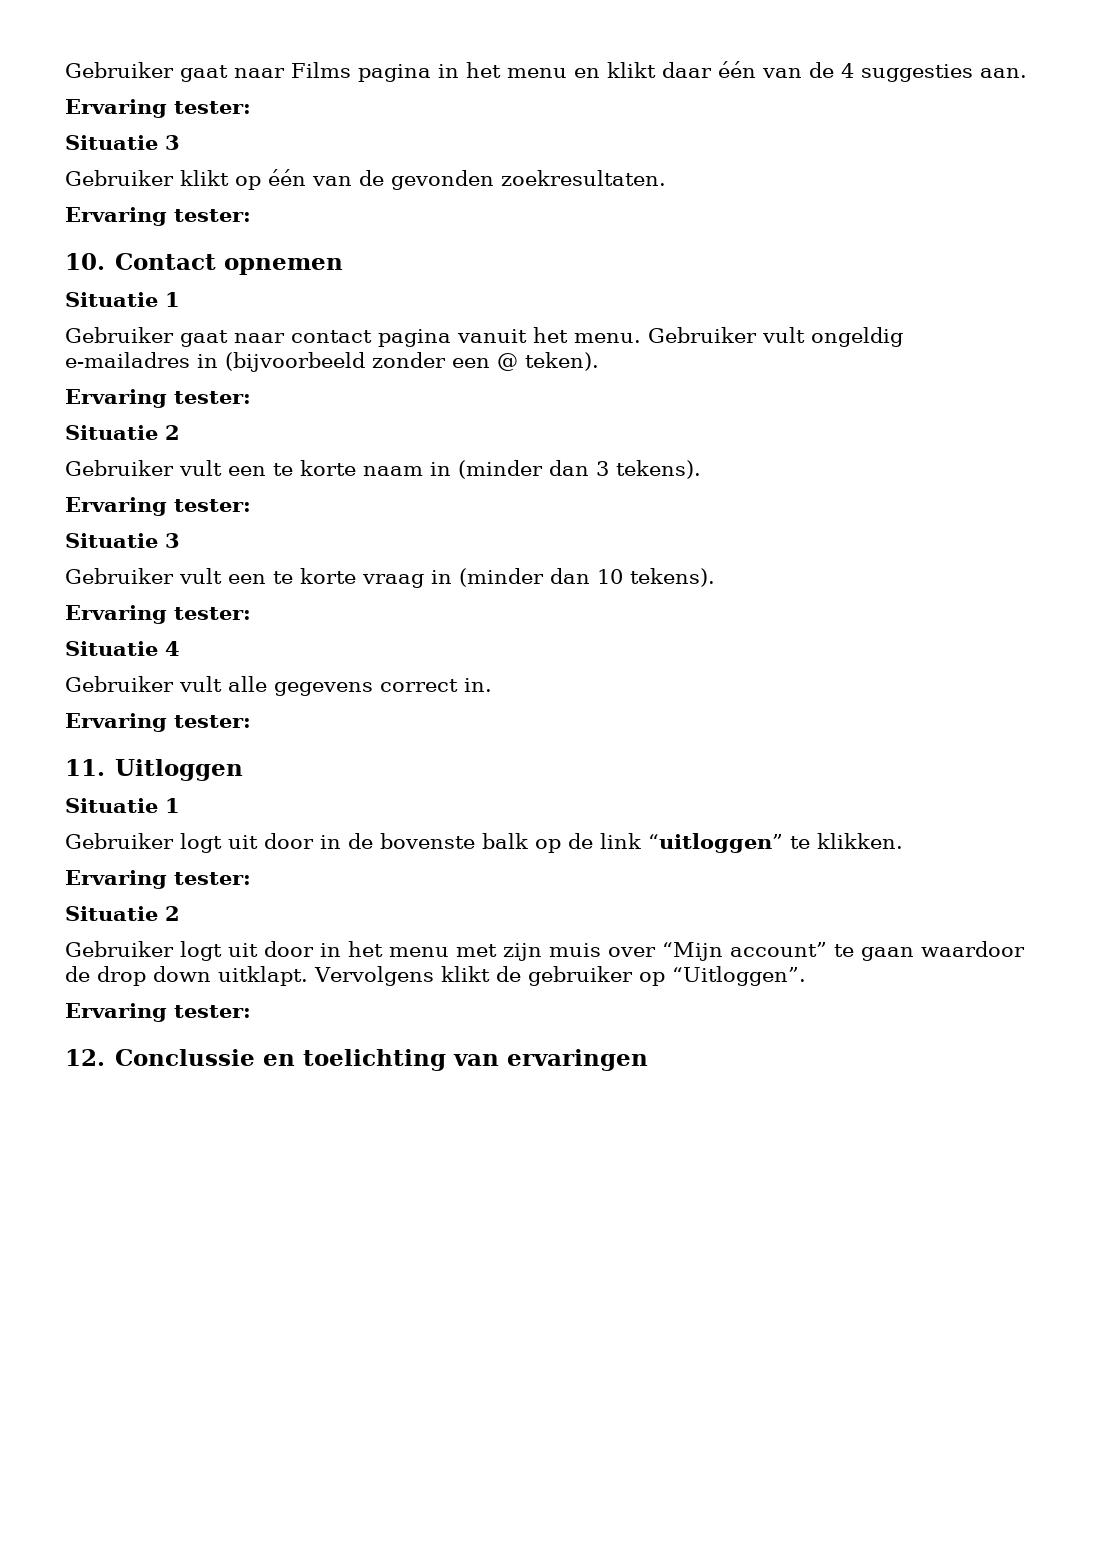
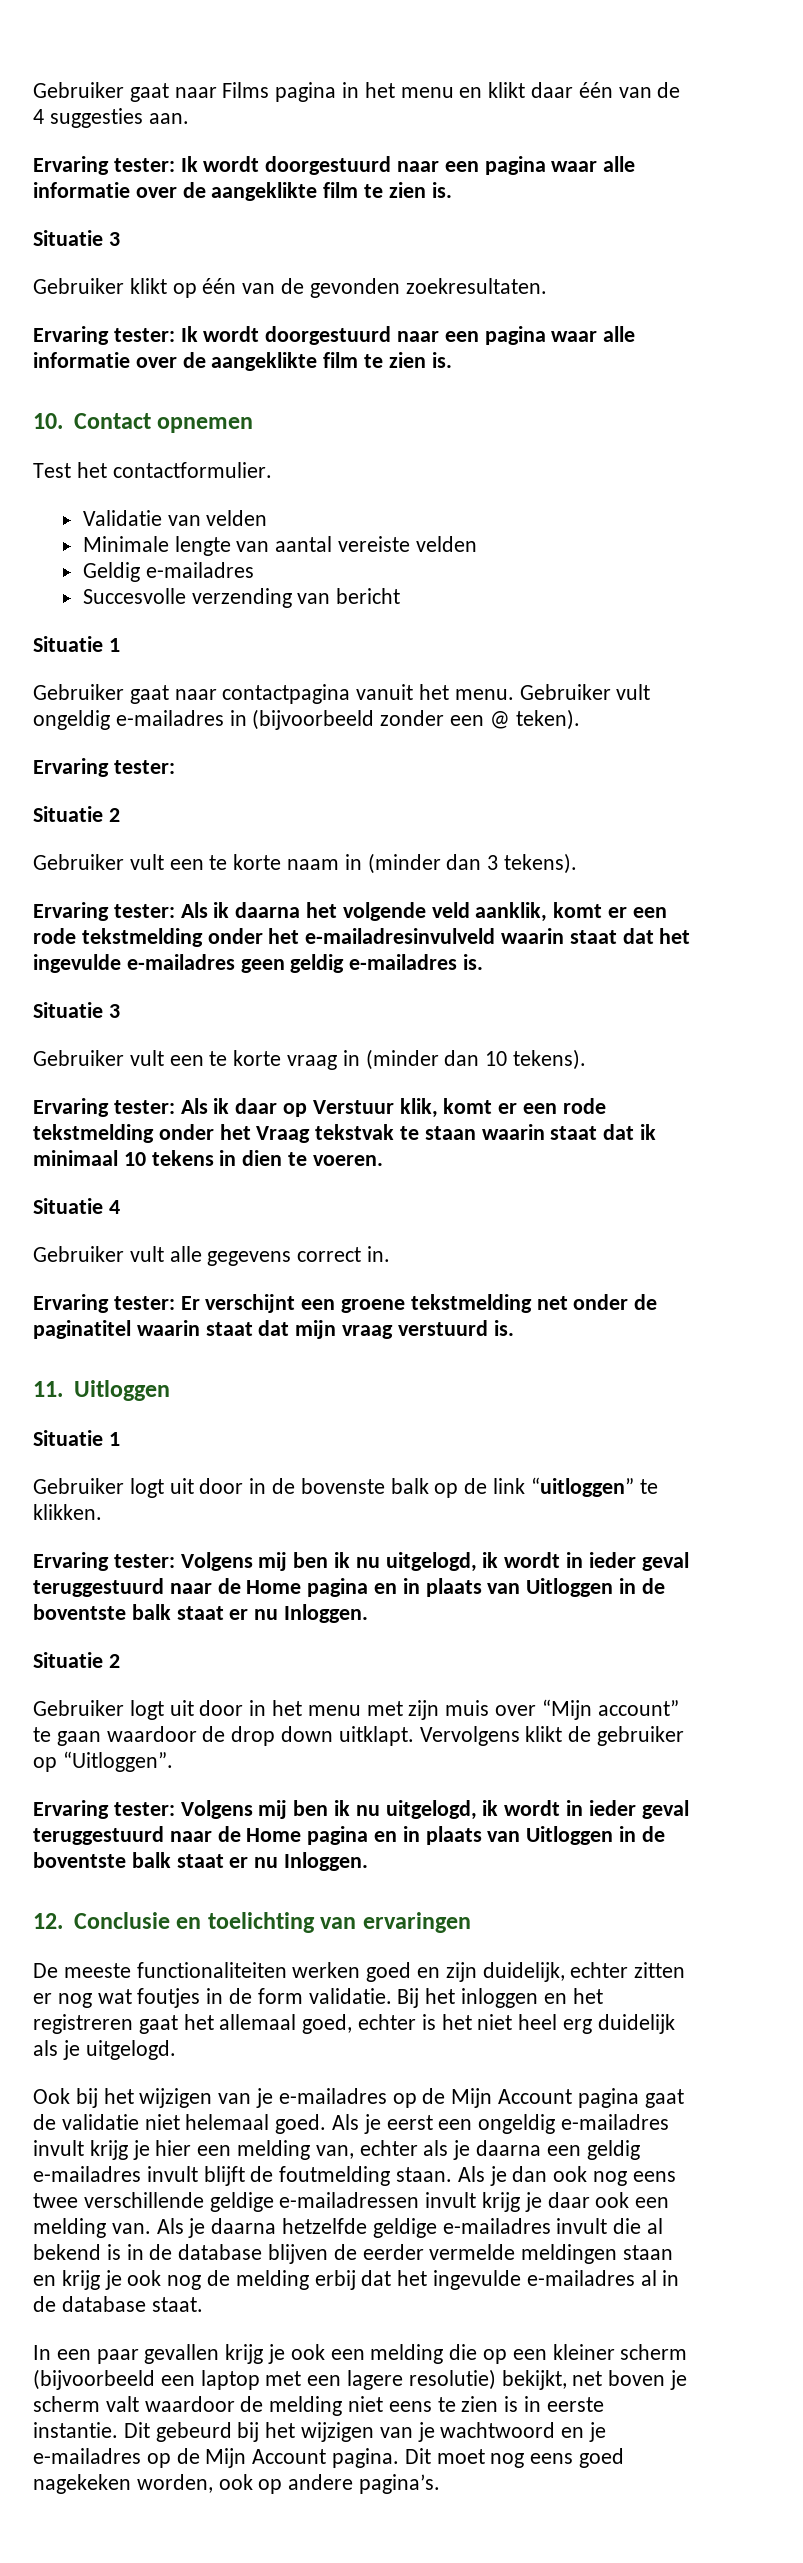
  Gebruiker gaat naar Films pagina in het menu en klikt daar één van de 4 suggesties aan.
- Ervaring tester:
+ Ervaring tester: Ik wordt doorgestuurd naar een pagina waar alle informatie over de aangeklikte film te zien is.
  Gebruiker klikt op één van de gevonden zoekresultaten.
- Ervaring tester:
+ Ervaring tester: Ik wordt doorgestuurd naar een pagina waar alle informatie over de aangeklikte film te zien is.
  10. Contact opnemen
+ Test het contactformulier.
+ Validatie van velden
+ Minimale lengte van aantal vereiste velden
+ Geldig e-mailadres
+ Succesvolle verzending van bericht
- Gebruiker gaat naar contact pagina vanuit het menu.
+ Gebruiker gaat naar contactpagina vanuit het menu.
  Gebruiker vult een te korte naam in (minder dan 3 tekens).
- Ervaring tester:
+ Ervaring tester: Als ik daarna het volgende veld aanklik, komt er een rode tekstmelding onder het e-mailadresinvulveld waarin staat dat het ingevulde e-mailadres geen geldig e-mailadres is.
  Gebruiker vult een te korte vraag in (minder dan 10 tekens).
- Ervaring tester:
+ Ervaring tester: Als ik daar op Verstuur klik, komt er een rode tekstmelding onder het Vraag tekstvak te staan waarin staat dat ik minimaal 10 tekens in dien te voeren.
  Gebruiker vult alle gegevens correct in.
- Ervaring tester:
+ Ervaring tester: Er verschijnt een groene tekstmelding net onder de paginatitel waarin staat dat mijn vraag verstuurd is.
  Gebruiker logt uit door in de bovenste balk op de link “uitloggen” te klikken.
- Ervaring tester:
+ Ervaring tester: Volgens mij ben ik nu uitgelogd, ik wordt in ieder geval teruggestuurd naar de Home pagina en in plaats van Uitloggen in de boventste balk staat er nu Inloggen.
  Vervolgens klikt de gebruiker op “Uitloggen”.
- Ervaring tester:
+ Ervaring tester: Volgens mij ben ik nu uitgelogd, ik wordt in ieder geval teruggestuurd naar de Home pagina en in plaats van Uitloggen in de boventste balk staat er nu Inloggen.
- 12. Conclussie en toelichting van ervaringen
+ 12. Conclusie en toelichting van ervaringen
+ De meeste functionaliteiten werken goed en zijn duidelijk, echter zitten er nog wat foutjes in de form validatie. Bij het inloggen en het registreren gaat het allemaal goed, echter is het niet heel erg duidelijk als je uitgelogd.
+ Ook bij het wijzigen van je e-mailadres op de Mijn Account pagina gaat de validatie niet helemaal goed. Als je eerst een ongeldig e-mailadres invult krijg je hier een melding van, echter als je daarna een geldig e-mailadres invult blijft de foutmelding staan. Als je dan ook nog eens twee verschillende geldige e-mailadressen invult krijg je daar ook een melding van. Als je daarna hetzelfde geldige e-mailadres invult die al bekend is in de database blijven de eerder vermelde meldingen staan en krijg je ook nog de melding erbij dat het ingevulde e-mailadres al in de database staat.
+ In een paar gevallen krijg je ook een melding die op een kleiner scherm (bijvoorbeeld een laptop met een lagere resolutie) bekijkt, net boven je scherm valt waardoor de melding niet eens te zien is in eerste instantie. Dit gebeurd bij het wijzigen van je wachtwoord en je e-mailadres op de Mijn Account pagina. Dit moet nog eens goed nagekeken worden, ook op andere pagina’s.

